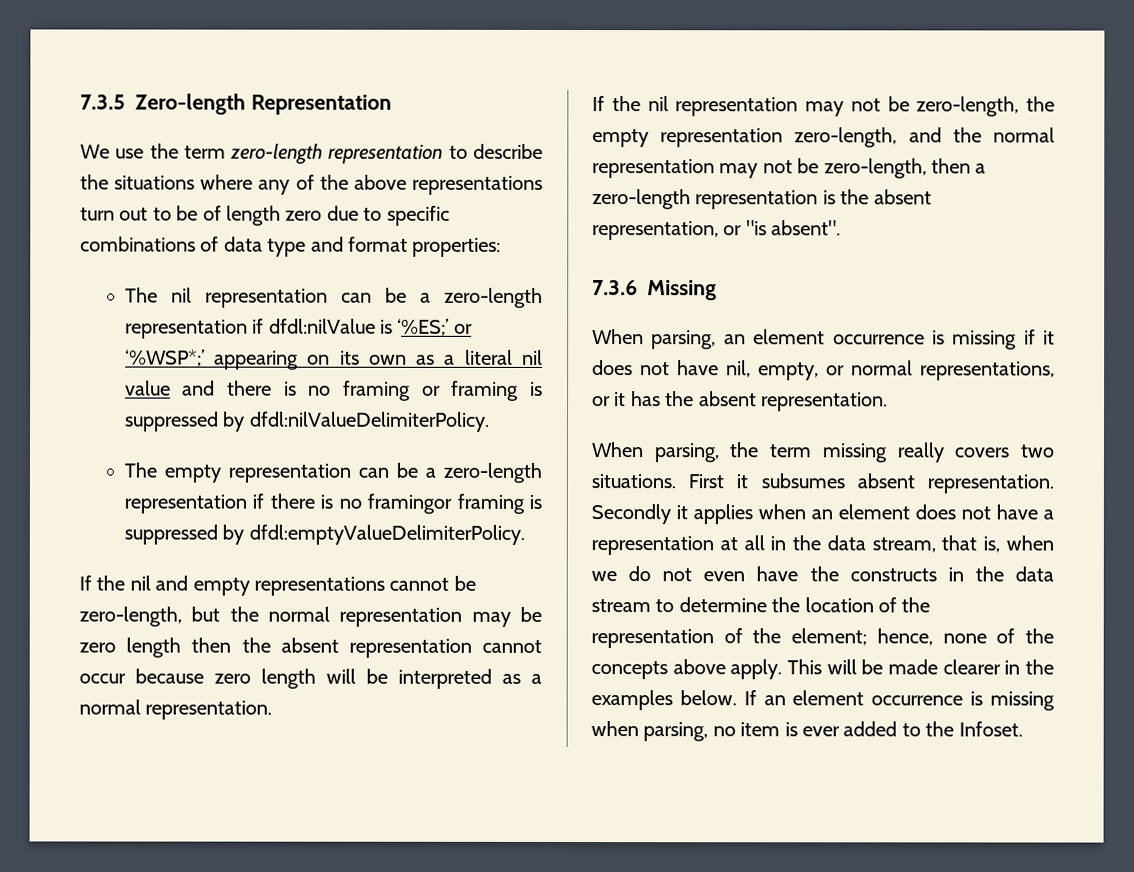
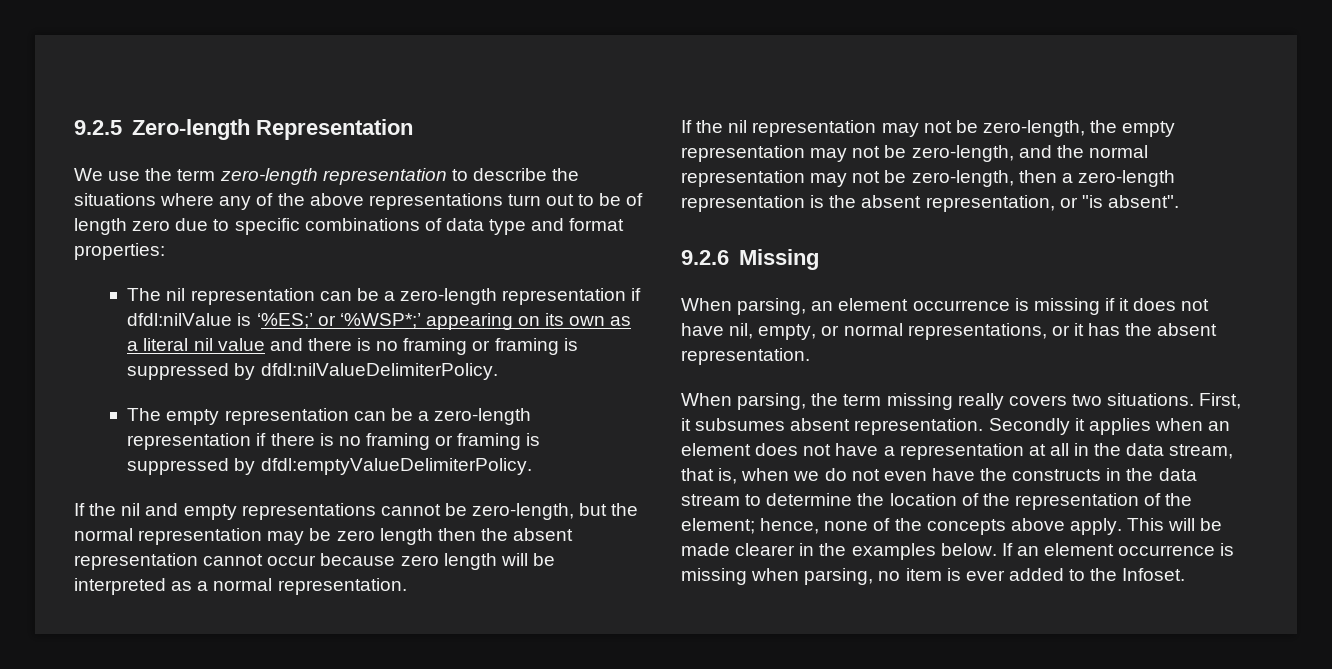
- 7.3.5 Zero-length Representation
+ 9.2.5 Zero-length Representation
- The empty representation can be a zero-length representation if there is no framingor framing is suppressed by dfdl:emptyValueDelimiterPolicy.
+ The empty representation can be a zero-length representation if there is no framing or framing is suppressed by dfdl:emptyValueDelimiterPolicy.
- If the nil representation may not be zero-length, the empty representation zero-length, and the normal representation may not be zero-length, then a zero-length representation is the absent representation, or "is absent".
+ If the nil representation may not be zero-length, the empty representation may not be zero-length, and the normal representation may not be zero-length, then a zero-length representation is the absent representation, or "is absent".
- 7.3.6 Missing
+ 9.2.6 Missing
- First it subsumes absent representation.
+ First, it subsumes absent representation.

